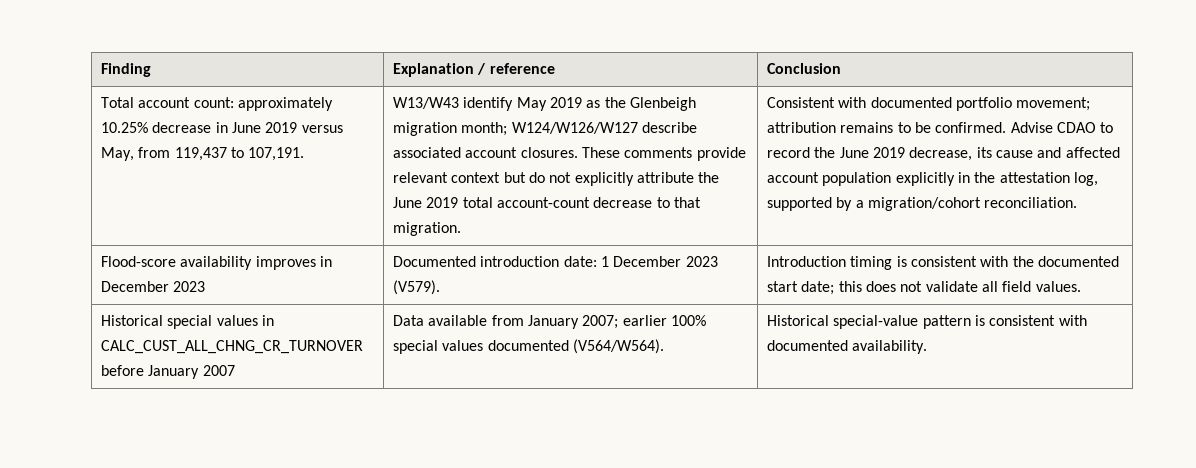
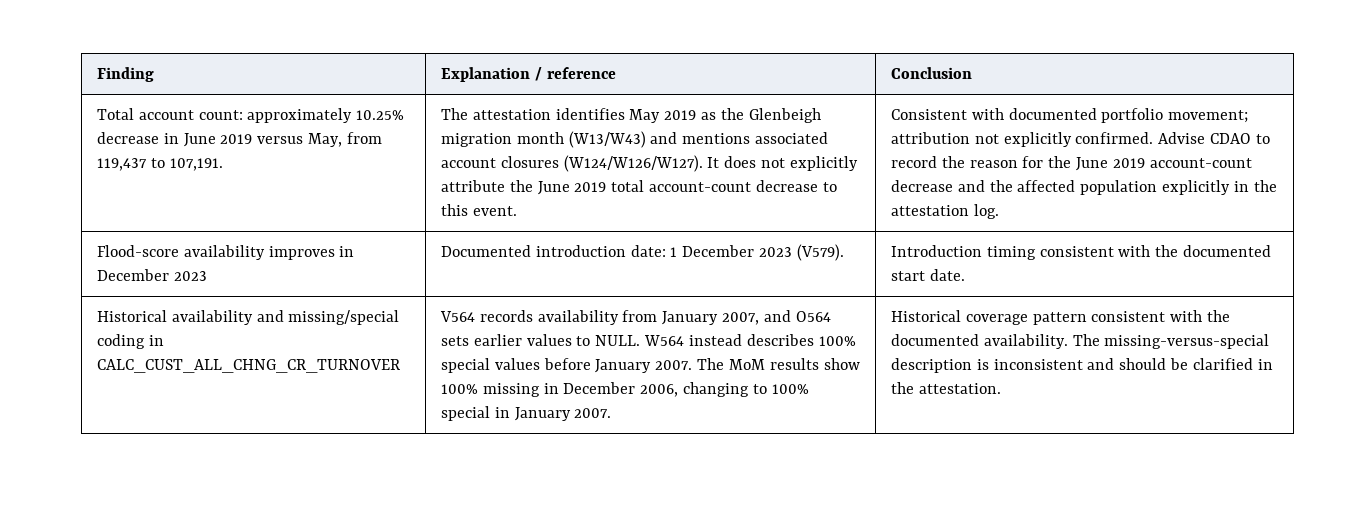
- W13/W43 identify May 2019 as the Glenbeigh migration month; W124/W126/W127 describe associated account closures. These comments provide relevant context but do not explicitly attribute the June 2019 total account-count decrease to that migration.
+ The attestation identifies May 2019 as the Glenbeigh migration month (W13/W43) and mentions associated account closures (W124/W126/W127). It does not explicitly attribute the June 2019 total account-count decrease to this event.
- Consistent with documented portfolio movement; attribution remains to be confirmed.
+ Consistent with documented portfolio movement; attribution not explicitly confirmed.
- Advise CDAO to record the June 2019 decrease, its cause and affected account population explicitly in the attestation log, supported by a migration/cohort reconciliation.
+ Advise CDAO to record the reason for the June 2019 account-count decrease and the affected population explicitly in the attestation log.
- Flood-score availability improves in December 2023 | Documented introduction date: 1 December 2023 (V579). | Introduction timing is consistent with the documented start date; this does not validate all field values.
- Historical special values in CALC_CUST_ALL_CHNG_CR_TURNOVER before January 2007 | Data available from January 2007; earlier 100% special values documented (V564/W564). | Historical special-value pattern is consistent with documented availability.
+ Flood-score availability improves in December 2023 | Documented introduction date: 1 December 2023 (V579). | Introduction timing consistent with the documented start date.
+ Historical availability and missing/special coding in CALC_CUST_ALL_CHNG_CR_TURNOVER | V564 records availability from January 2007, and O564 sets earlier values to NULL. W564 instead describes 100% special values before January 2007. The MoM results show 100% missing in December 2006, changing to 100% special in January 2007. | Historical coverage pattern consistent with the documented availability.
+ The missing-versus-special description is inconsistent and should be clarified in the attestation.

